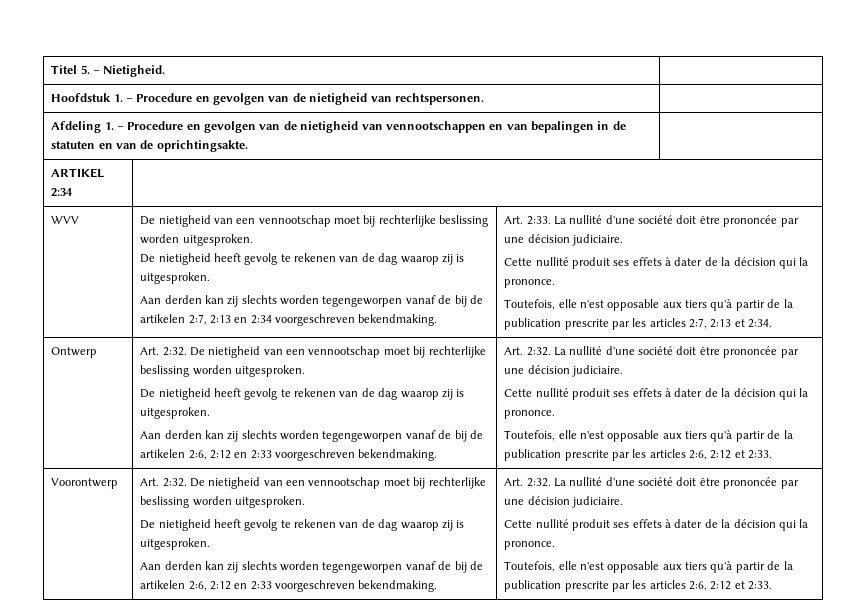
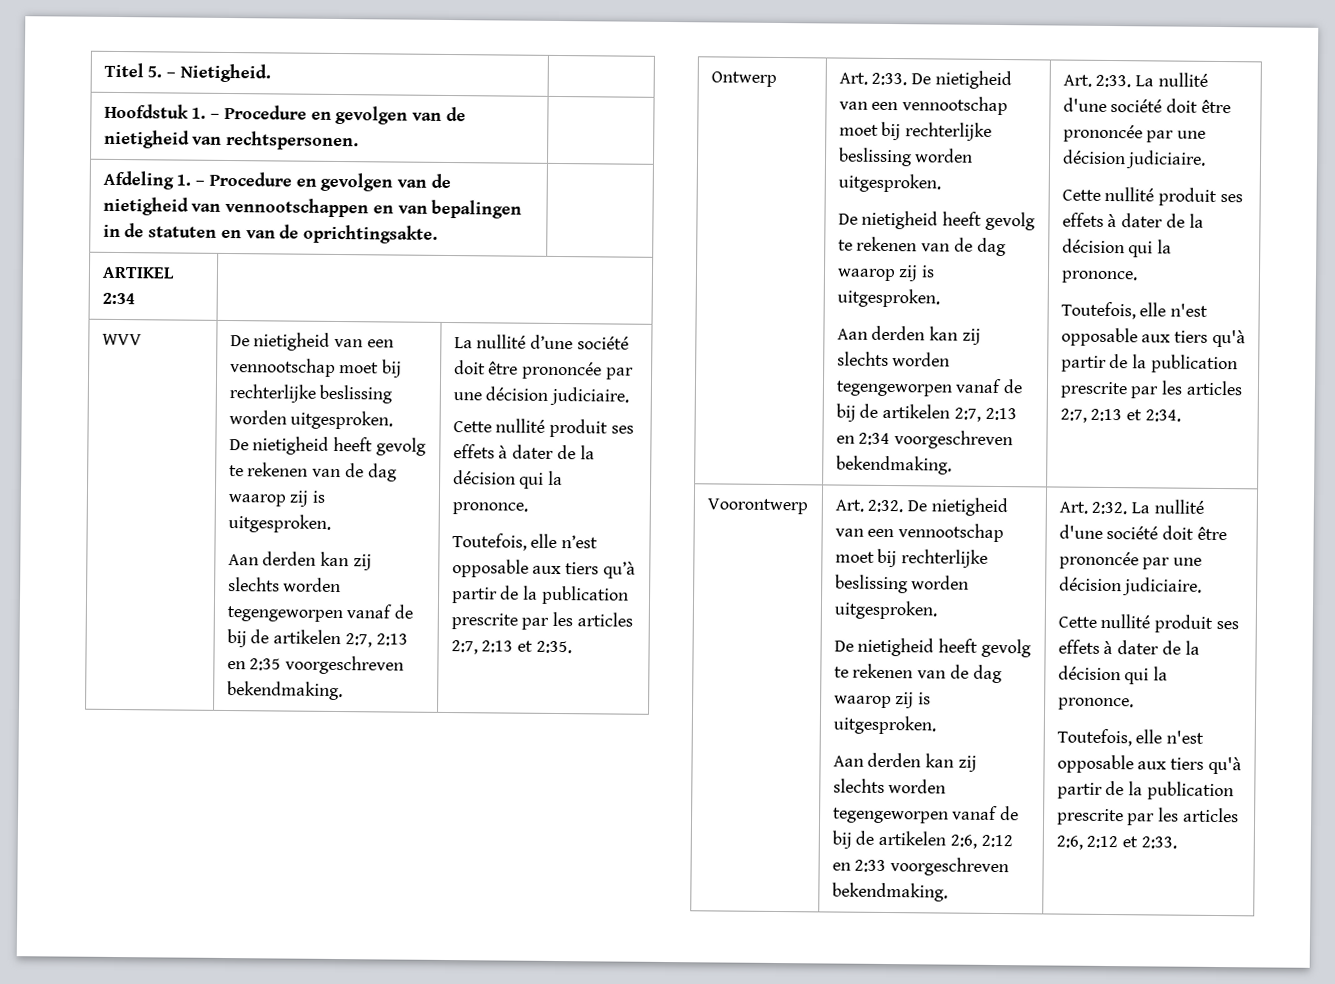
+ Aan derden kan zij slechts worden tegengeworpen vanaf de bij de artikelen 2:7, 2:13 en 2:35 voorgeschreven bekendmaking. | La nullité d’une société doit être prononcée par une décision judiciaire.
+ Cette nullité produit ses effets à dater de la décision qui la prononce.
+ Toutefois, elle n’est opposable aux tiers qu’à partir de la publication prescrite par les articles 2:7, 2:13 et 2:35.
+ Ontwerp | Art. 2:33. De nietigheid van een vennootschap moet bij rechterlijke beslissing worden uitgesproken.
+ De nietigheid heeft gevolg te rekenen van de dag waarop zij is uitgesproken.
- Ontwerp | Art. 2:32. De nietigheid van een vennootschap moet bij rechterlijke beslissing worden uitgesproken.
- De nietigheid heeft gevolg te rekenen van de dag waarop zij is uitgesproken.
- Aan derden kan zij slechts worden tegengeworpen vanaf de bij de artikelen 2:6, 2:12 en 2:33 voorgeschreven bekendmaking. | Art. 2:32. La nullité d'une société doit être prononcée par une décision judiciaire.
- Cette nullité produit ses effets à dater de la décision qui la prononce.
- Toutefois, elle n'est opposable aux tiers qu'à partir de la publication prescrite par les articles 2:6, 2:12 et 2:33.

